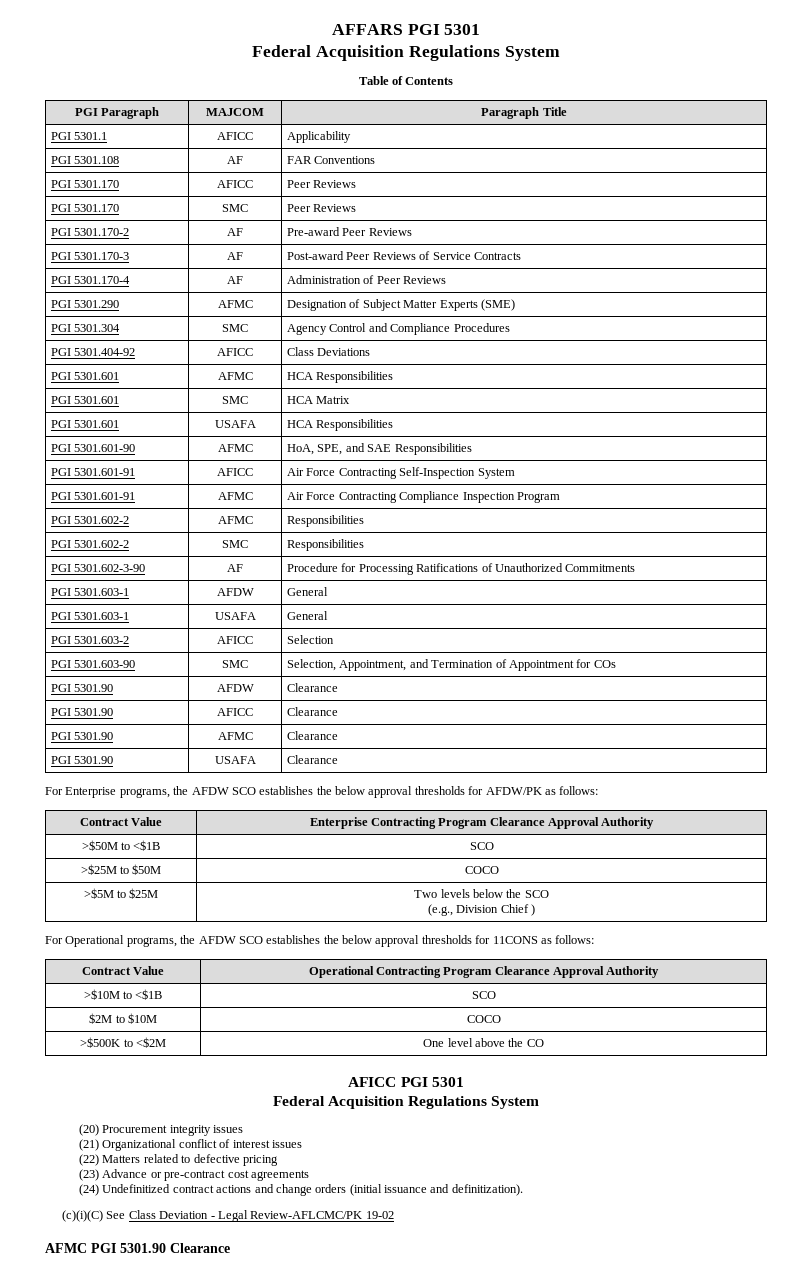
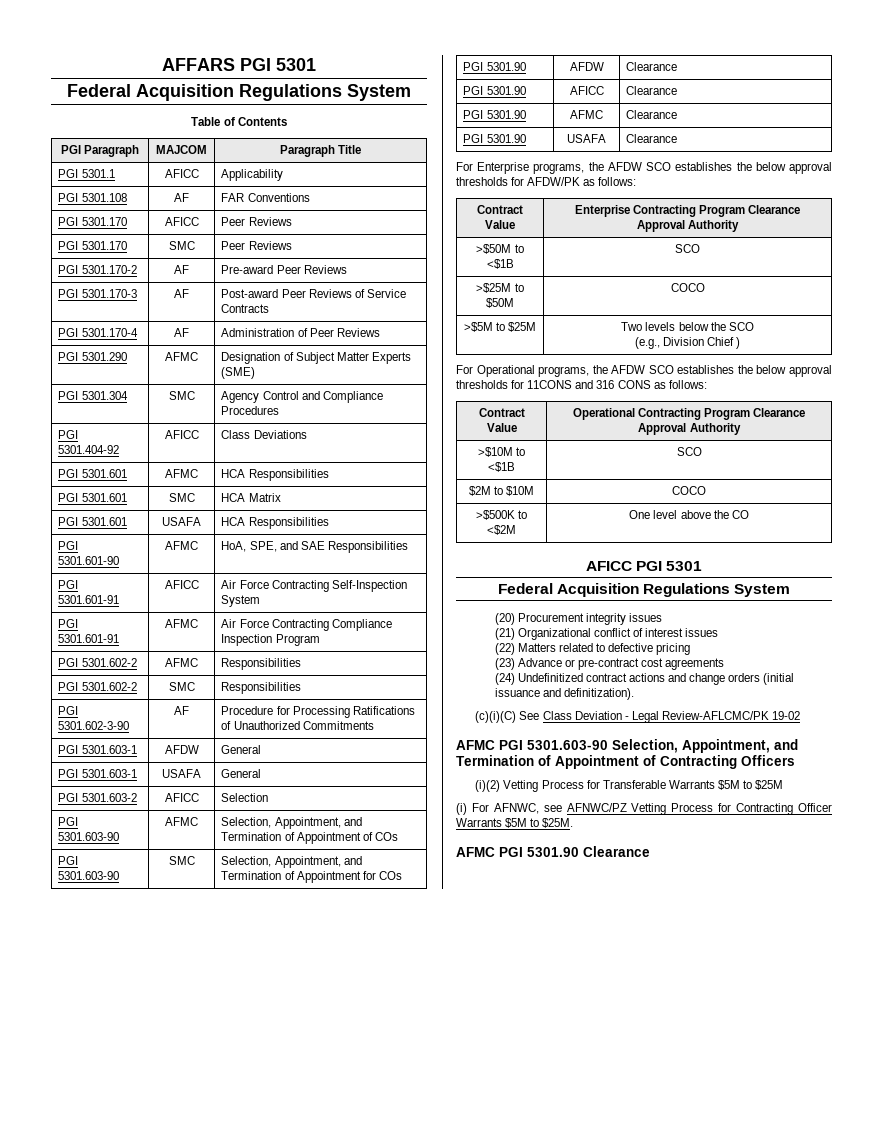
+ PGI 5301.603-90 | AFMC | Selection, Appointment, and Termination of Appointment of COs
- For Operational programs, the AFDW SCO establishes the below approval thresholds for 11CONS as follows:
+ For Operational programs, the AFDW SCO establishes the below approval thresholds for 11CONS and 316 CONS as follows:
+ AFMC PGI 5301.603-90 Selection, Appointment, and Termination of Appointment of Contracting Officers
+ (i)(2) Vetting Process for Transferable Warrants $5M to $25M
+ (i) For AFNWC, see AFNWC/PZ Vetting Process for Contracting Officer Warrants $5M to $25M.

